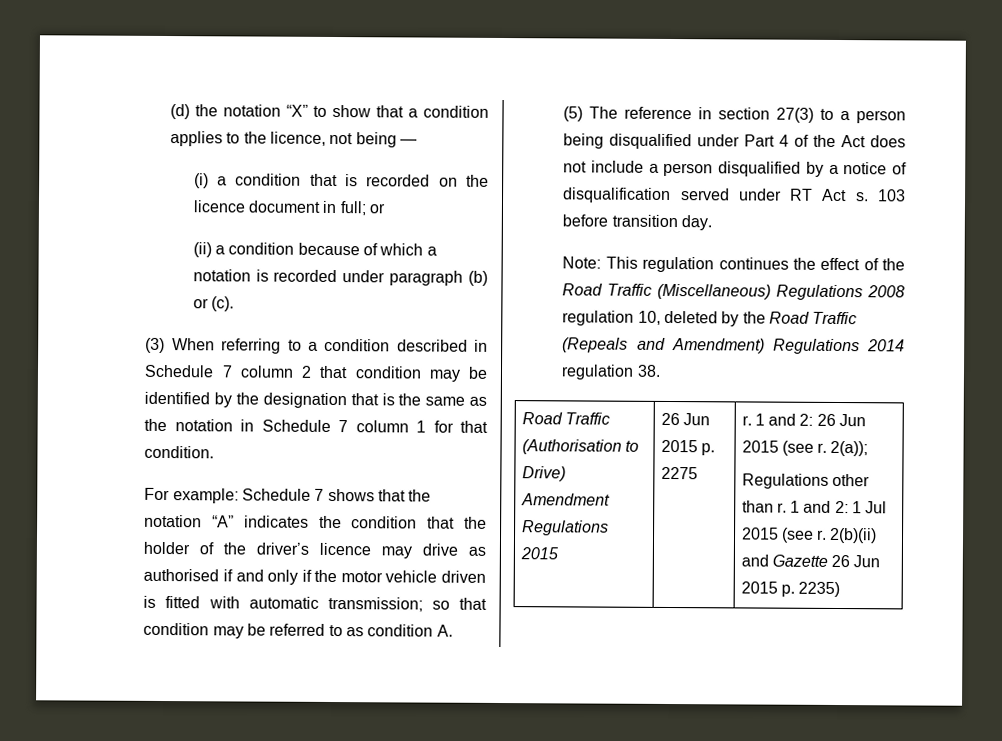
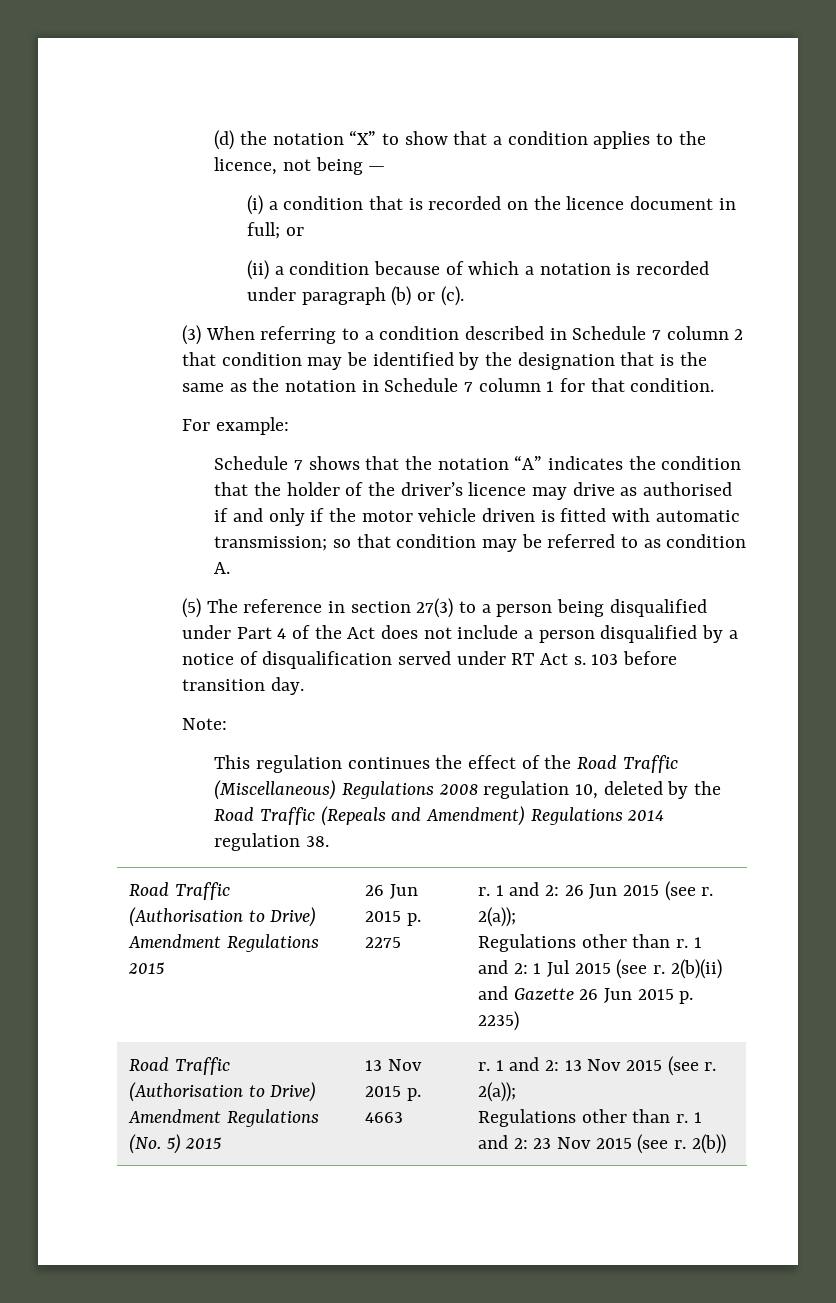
- For example: Schedule 7 shows that the notation “A” indicates the condition that the holder of the driver’s licence may drive as authorised if and only if the motor vehicle driven is fitted with automatic transmission; so that condition may be referred to as condition A.
+ For example:
+ Schedule 7 shows that the notation “A” indicates the condition that the holder of the driver’s licence may drive as authorised if and only if the motor vehicle driven is fitted with automatic transmission; so that condition may be referred to as condition A.
- Note: This regulation continues the effect of the Road Traffic (Miscellaneous) Regulations 2008 regulation 10, deleted by the Road Traffic (Repeals and Amendment) Regulations 2014 regulation 38.
+ Note:
+ This regulation continues the effect of the Road Traffic (Miscellaneous) Regulations 2008 regulation 10, deleted by the Road Traffic (Repeals and Amendment) Regulations 2014 regulation 38.
+ Road Traffic (Authorisation to Drive) Amendment Regulations (No. 5) 2015 | 13 Nov 2015 p. 4663 | r. 1 and 2: 13 Nov 2015 (see r. 2(a));
+ Regulations other than r. 1 and 2: 23 Nov 2015 (see r. 2(b))

